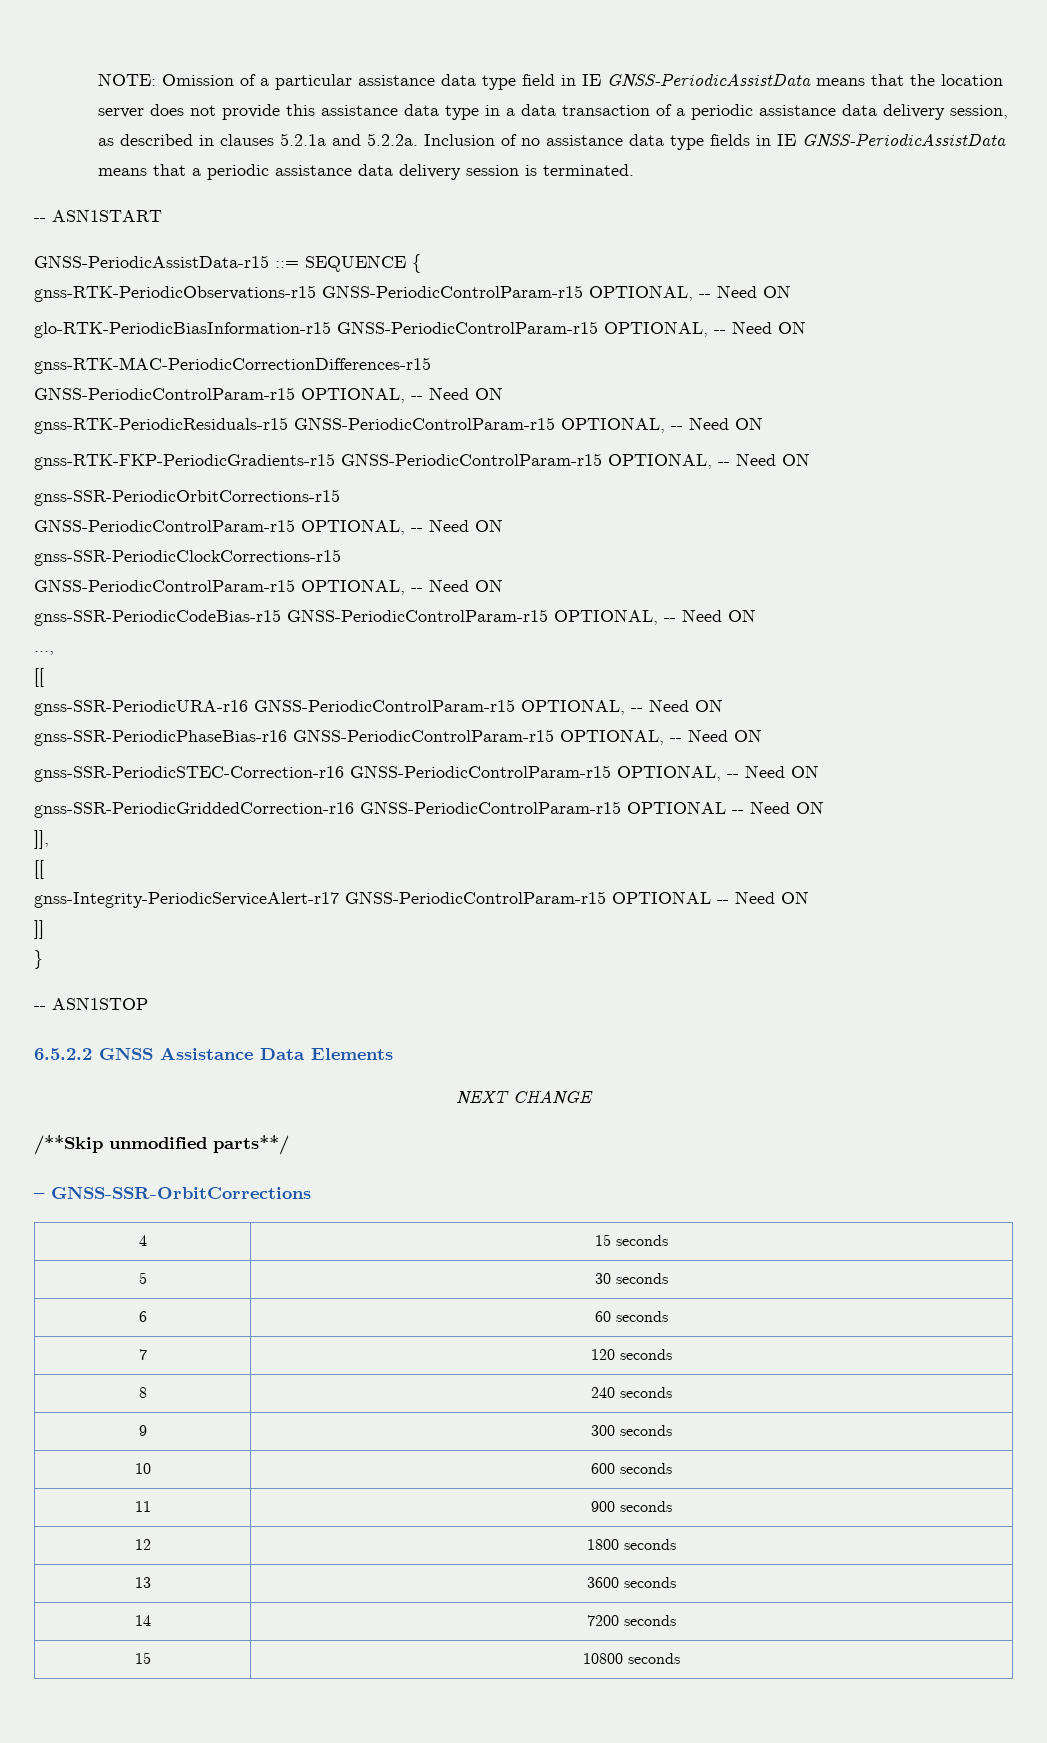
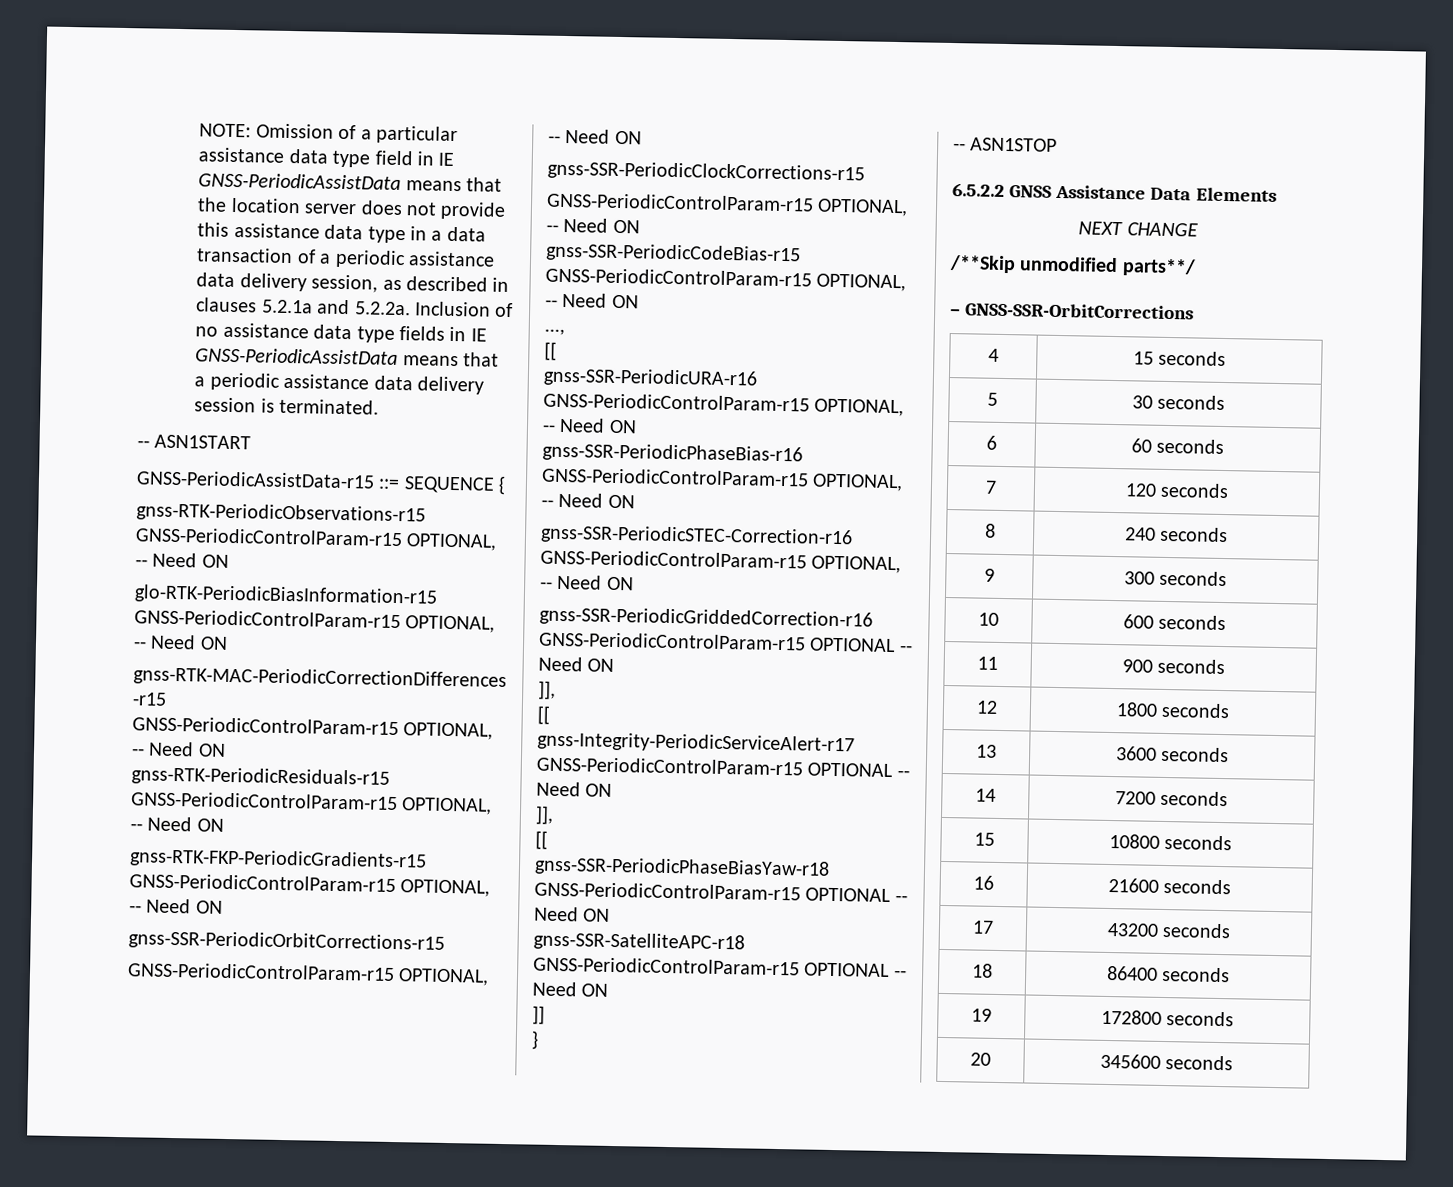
  gnss-Integrity-PeriodicServiceAlert-r17 GNSS-PeriodicControlParam-r15 OPTIONAL -- Need ON
+ ]],
+ [[
+ gnss-SSR-PeriodicPhaseBiasYaw-r18 GNSS-PeriodicControlParam-r15 OPTIONAL -- Need ON
+ gnss-SSR-SatelliteAPC-r18 GNSS-PeriodicControlParam-r15 OPTIONAL -- Need ON
+ 16 | 21600 seconds
+ 17 | 43200 seconds
+ 18 | 86400 seconds
+ 19 | 172800 seconds
+ 20 | 345600 seconds

